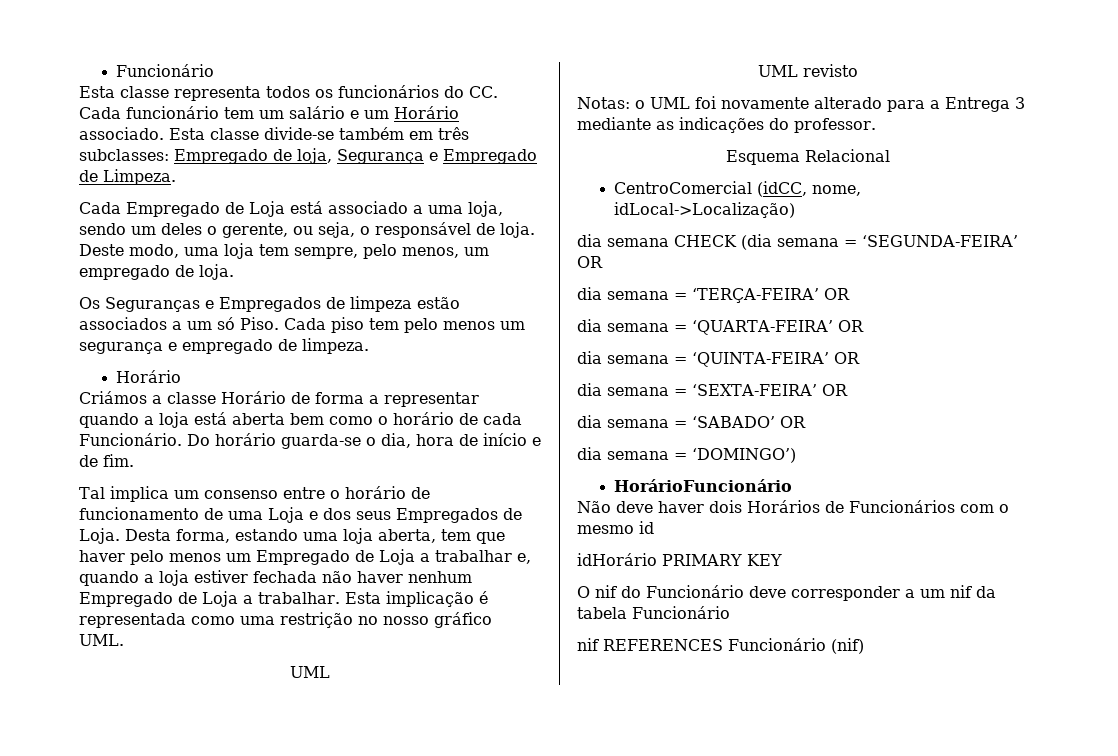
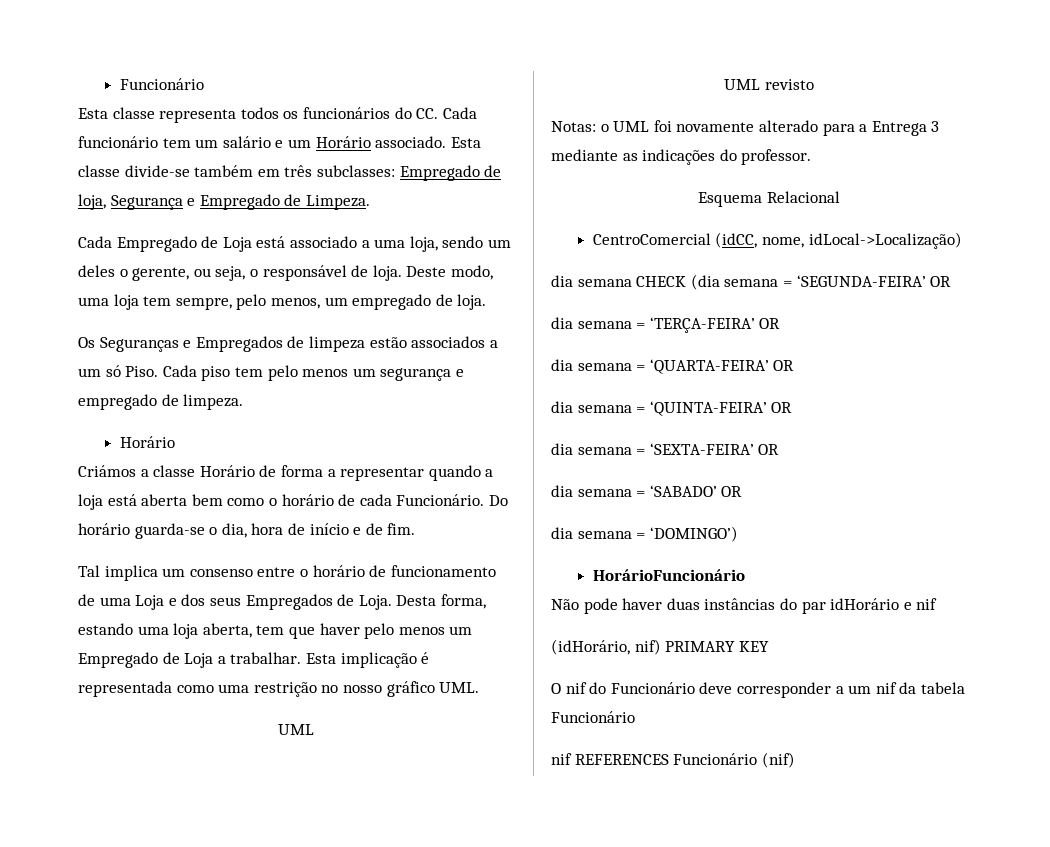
- Desta forma, estando uma loja aberta, tem que haver pelo menos um Empregado de Loja a trabalhar e, quando a loja estiver fechada não haver nenhum Empregado de Loja a trabalhar.
+ Desta forma, estando uma loja aberta, tem que haver pelo menos um Empregado de Loja a trabalhar.
- Não deve haver dois Horários de Funcionários com o mesmo id
- idHorário PRIMARY KEY
+ Não pode haver duas instâncias do par idHorário e nif
+ (idHorário, nif) PRIMARY KEY

